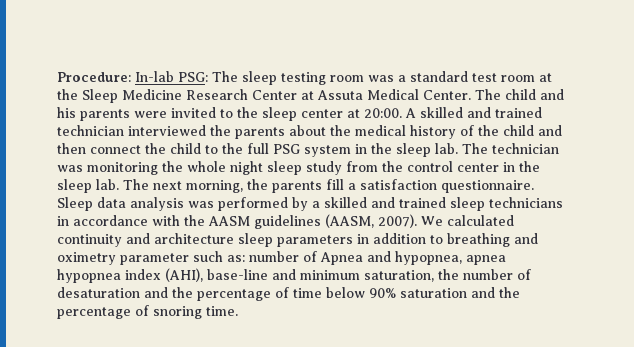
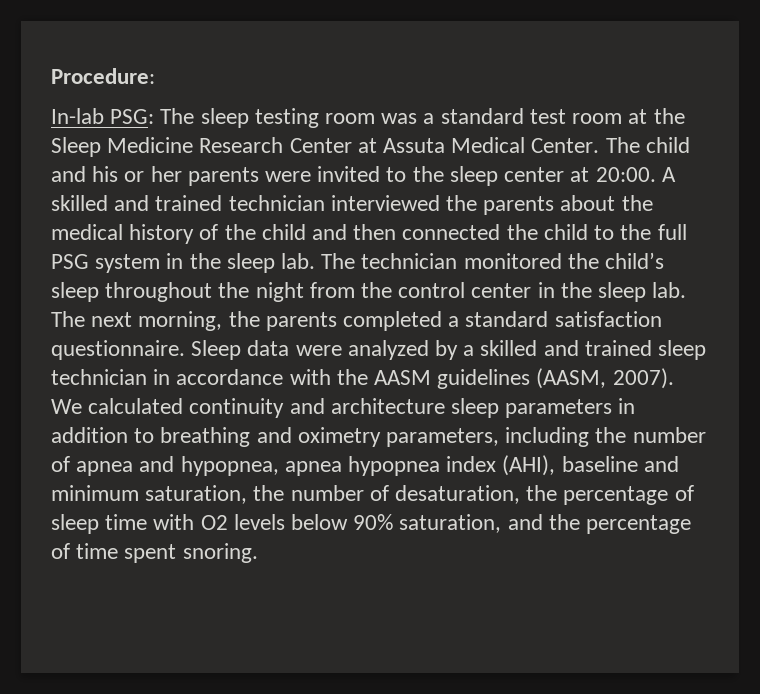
- Procedure: In-lab PSG: The sleep testing room was a standard test room at the Sleep Medicine Research Center at Assuta Medical Center.
+ Procedure:
+ In-lab PSG: The sleep testing room was a standard test room at the Sleep Medicine Research Center at Assuta Medical Center.
- The child and his parents were invited to the sleep center at 20:00.
+ The child and his or her parents were invited to the sleep center at 20:00.
- A skilled and trained technician interviewed the parents about the medical history of the child and then connect the child to the full PSG system in the sleep lab.
+ A skilled and trained technician interviewed the parents about the medical history of the child and then connected the child to the full PSG system in the sleep lab.
- The technician was monitoring the whole night sleep study from the control center in the sleep lab.
+ The technician monitored the child’s sleep throughout the night from the control center in the sleep lab.
- The next morning, the parents fill a satisfaction questionnaire.
+ The next morning, the parents completed a standard satisfaction questionnaire.
- Sleep data analysis was performed by a skilled and trained sleep technicians in accordance with the AASM guidelines (AASM, 2007).
+ Sleep data were analyzed by a skilled and trained sleep technician in accordance with the AASM guidelines (AASM, 2007).
- We calculated continuity and architecture sleep parameters in addition to breathing and oximetry parameter such as: number of Apnea and hypopnea, apnea hypopnea index (AHI), base-line and minimum saturation, the number of desaturation and the percentage of time below 90% saturation and the percentage of snoring time.
+ We calculated continuity and architecture sleep parameters in addition to breathing and oximetry parameters, including the number of apnea and hypopnea, apnea hypopnea index (AHI), baseline and minimum saturation, the number of desaturation, the percentage of sleep time with O2 levels below 90% saturation, and the percentage of time spent snoring.

